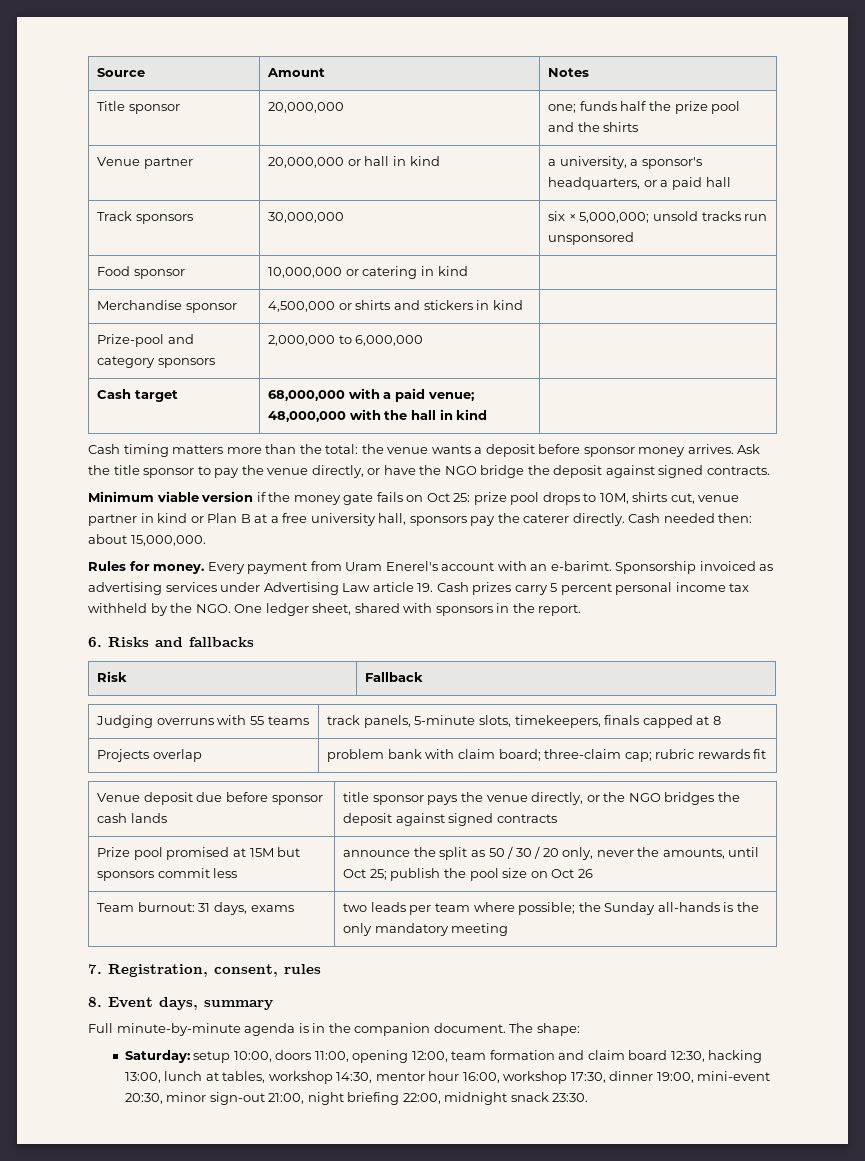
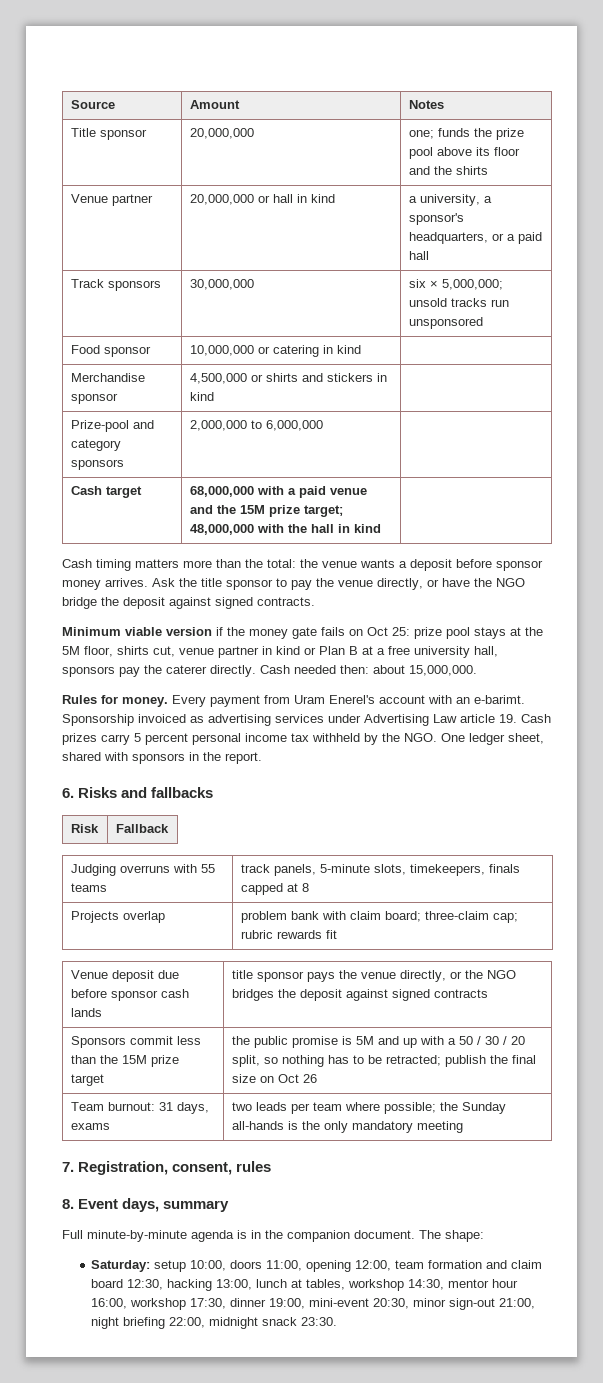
- Title sponsor | 20,000,000 | one; funds half the prize pool and the shirts
+ Title sponsor | 20,000,000 | one; funds the prize pool above its floor and the shirts
- Cash target | 68,000,000 with a paid venue; 48,000,000 with the hall in kind |
+ Cash target | 68,000,000 with a paid venue and the 15M prize target; 48,000,000 with the hall in kind |
- Minimum viable version if the money gate fails on Oct 25: prize pool drops to 10M, shirts cut, venue partner in kind or Plan B at a free university hall, sponsors pay the caterer directly.
+ Minimum viable version if the money gate fails on Oct 25: prize pool stays at the 5M floor, shirts cut, venue partner in kind or Plan B at a free university hall, sponsors pay the caterer directly.
- Prize pool promised at 15M but sponsors commit less | announce the split as 50 / 30 / 20 only, never the amounts, until Oct 25; publish the pool size on Oct 26
+ Sponsors commit less than the 15M prize target | the public promise is 5M and up with a 50 / 30 / 20 split, so nothing has to be retracted; publish the final size on Oct 26

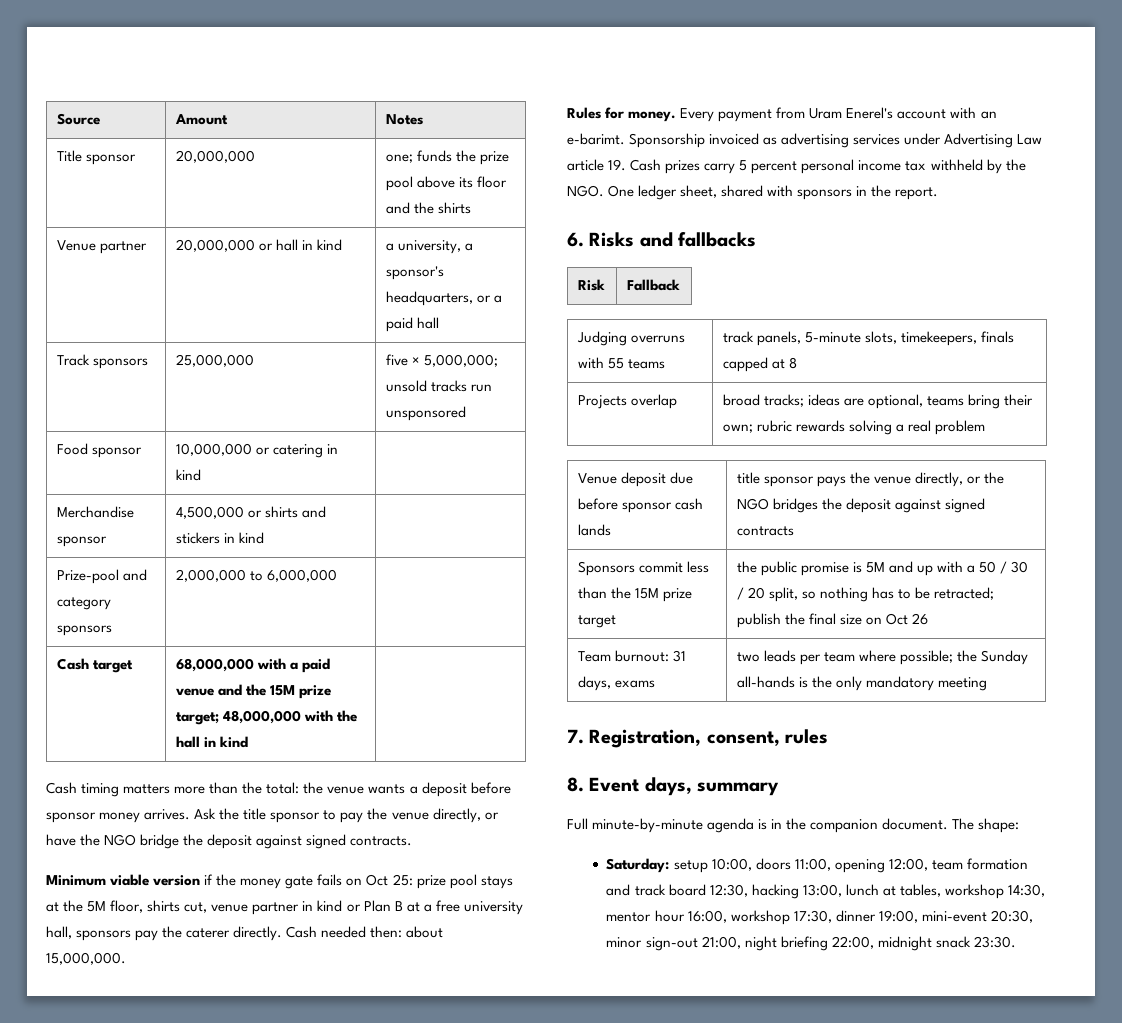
- Track sponsors | 30,000,000 | six × 5,000,000; unsold tracks run unsponsored
+ Track sponsors | 25,000,000 | five × 5,000,000; unsold tracks run unsponsored
- Projects overlap | problem bank with claim board; three-claim cap; rubric rewards fit
+ Projects overlap | broad tracks; ideas are optional, teams bring their own; rubric rewards solving a real problem
- Saturday: setup 10:00, doors 11:00, opening 12:00, team formation and claim board 12:30, hacking 13:00, lunch at tables, workshop 14:30, mentor hour 16:00, workshop 17:30, dinner 19:00, mini-event 20:30, minor sign-out 21:00, night briefing 22:00, midnight snack 23:30.
+ Saturday: setup 10:00, doors 11:00, opening 12:00, team formation and track board 12:30, hacking 13:00, lunch at tables, workshop 14:30, mentor hour 16:00, workshop 17:30, dinner 19:00, mini-event 20:30, minor sign-out 21:00, night briefing 22:00, midnight snack 23:30.

